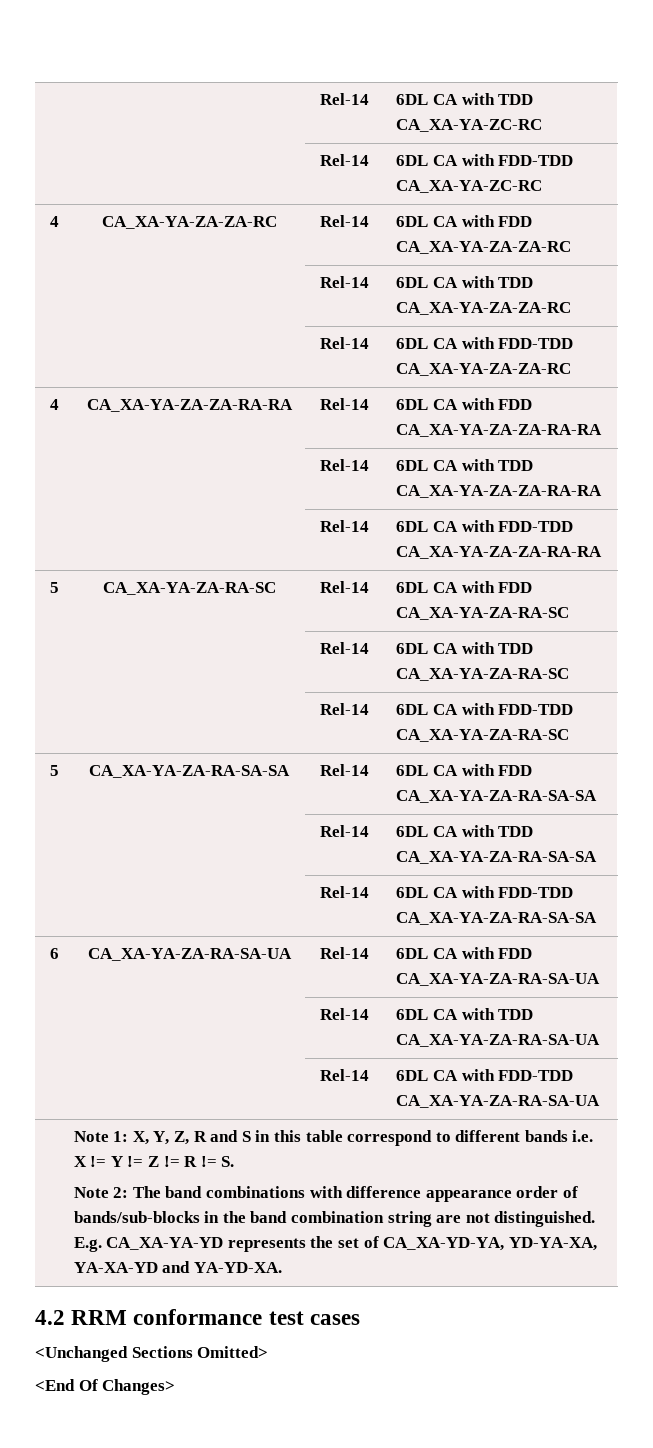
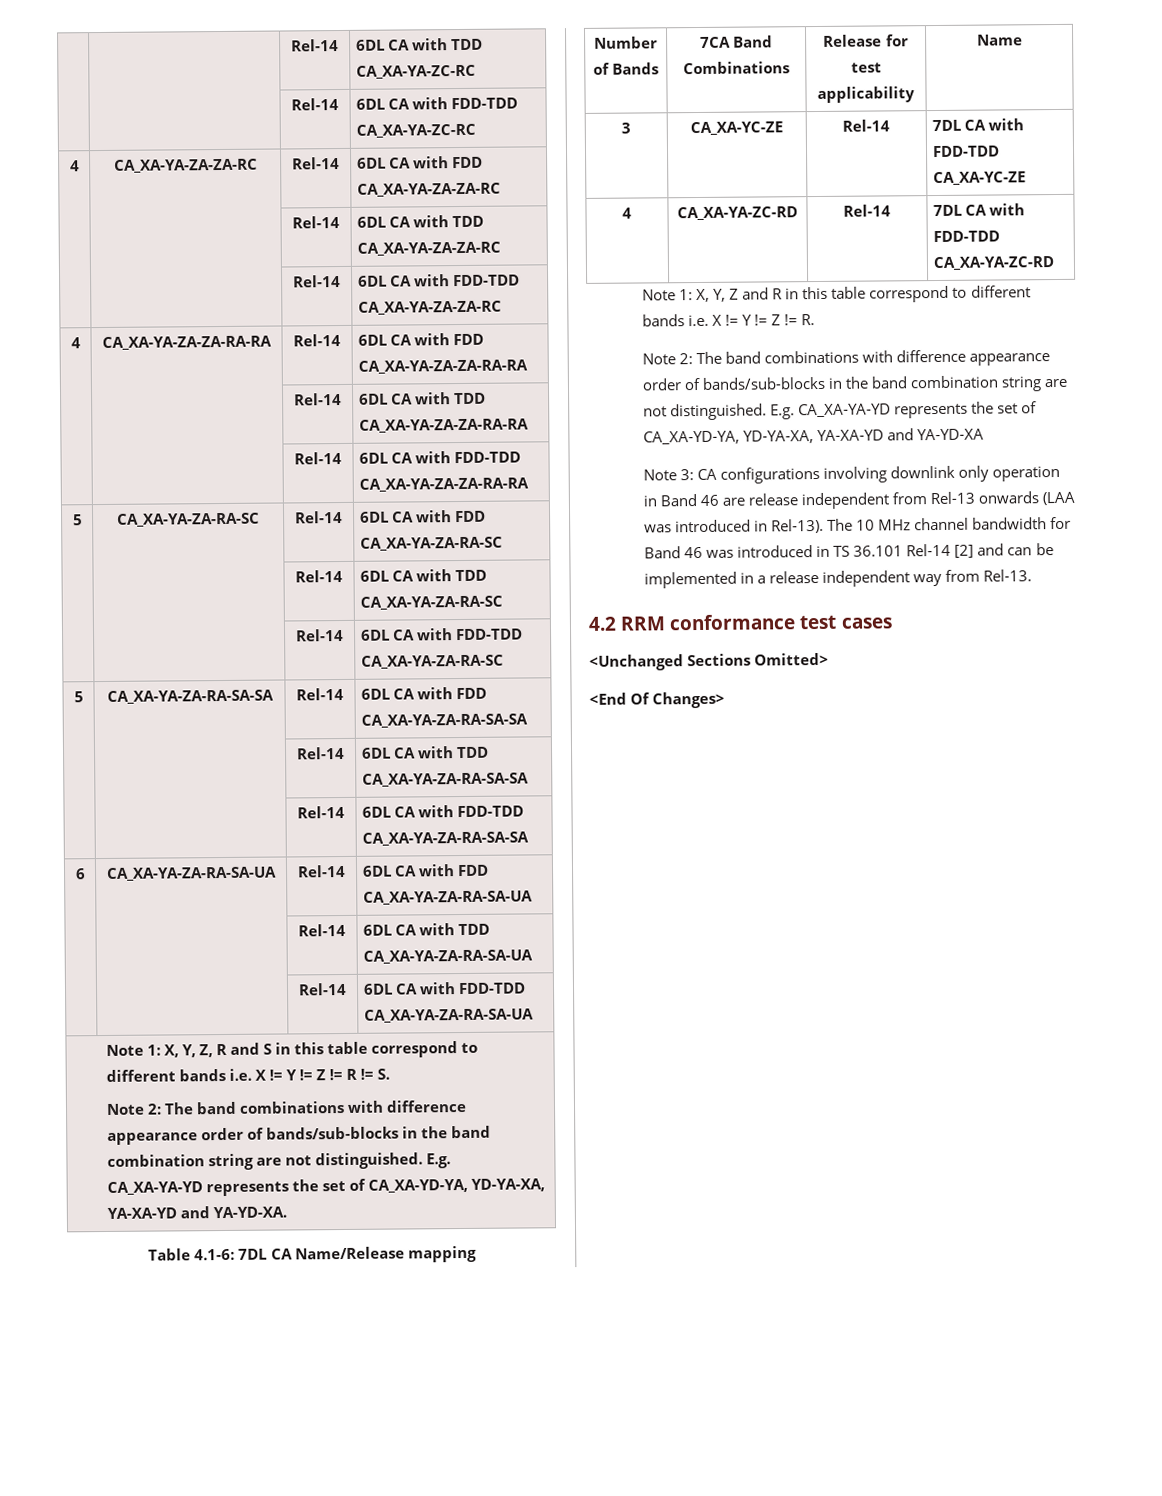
+ Table 4.1-6: 7DL CA Name/Release mapping
+ Number of Bands | 7CA Band Combinations | Release for test applicability | Name
+ 3 | CA_XA-YC-ZE | Rel-14 | 7DL CA with FDD-TDD CA_XA-YC-ZE
+ 4 | CA_XA-YA-ZC-RD | Rel-14 | 7DL CA with FDD-TDD CA_XA-YA-ZC-RD
+ Note 1: X, Y, Z and R in this table correspond to different bands i.e. X != Y != Z != R.
+ Note 2: The band combinations with difference appearance order of bands/sub-blocks in the band combination string are not distinguished. E.g. CA_XA-YA-YD represents the set of CA_XA-YD-YA, YD-YA-XA, YA-XA-YD and YA-YD-XA
+ Note 3: CA configurations involving downlink only operation in Band 46 are release independent from Rel-13 onwards (LAA was introduced in Rel-13). The 10 MHz channel bandwidth for Band 46 was introduced in TS 36.101 Rel-14 [2] and can be implemented in a release independent way from Rel-13.

